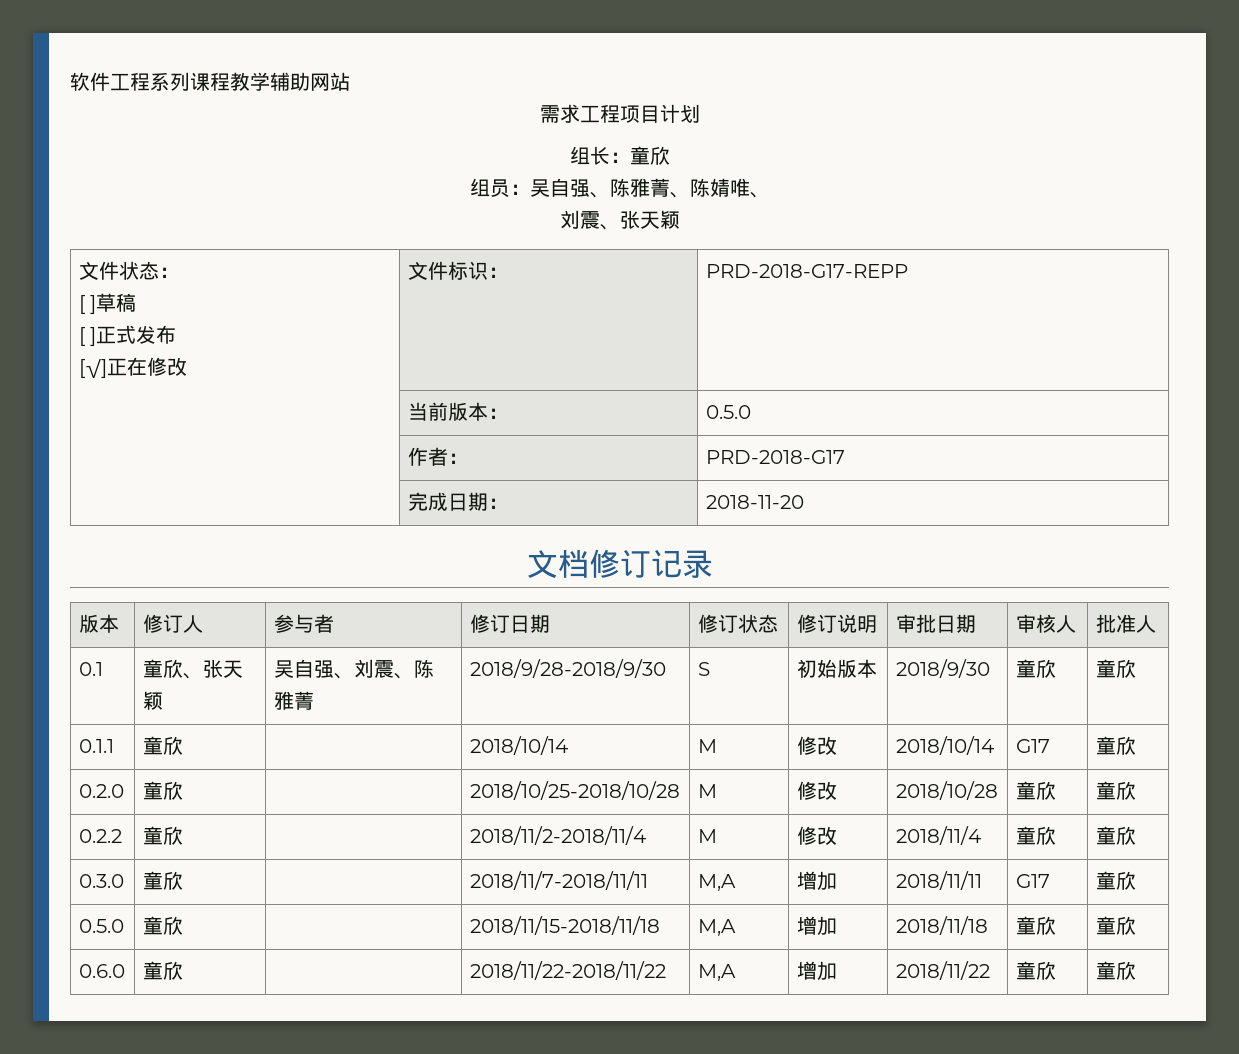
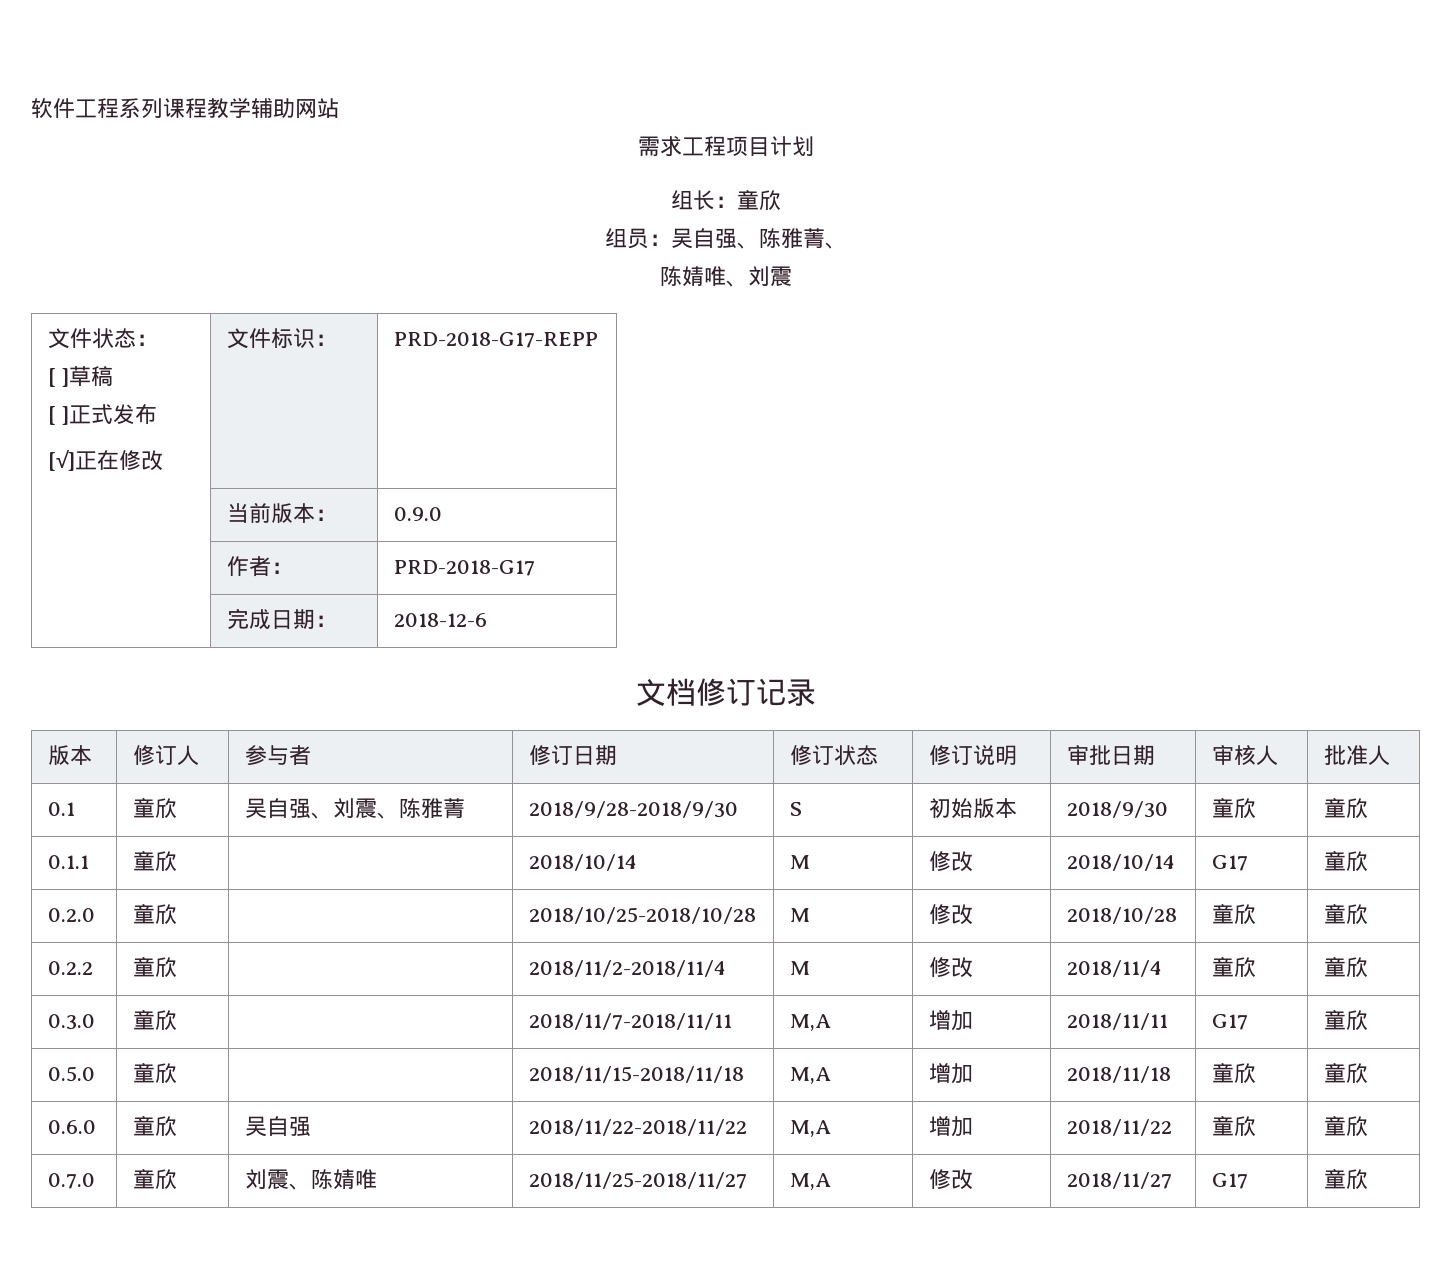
- 组员：吴自强、陈雅菁、陈婧唯、
- 刘震、张天颖
+ 组员：吴自强、陈雅菁、
+ 陈婧唯、刘震
- | 当前版本： | 0.5.0
+ | 当前版本： | 0.9.0
- | 完成日期： | 2018-11-20
+ | 完成日期： | 2018-12-6
- 0.1 | 童欣、张天颖 | 吴自强、刘震、陈雅菁 | 2018/9/28-2018/9/30 | S | 初始版本 | 2018/9/30 | 童欣 | 童欣
+ 0.1 | 童欣 | 吴自强、刘震、陈雅菁 | 2018/9/28-2018/9/30 | S | 初始版本 | 2018/9/30 | 童欣 | 童欣
- 0.6.0 | 童欣 | | 2018/11/22-2018/11/22 | M,A | 增加 | 2018/11/22 | 童欣 | 童欣
+ 0.6.0 | 童欣 | 吴自强 | 2018/11/22-2018/11/22 | M,A | 增加 | 2018/11/22 | 童欣 | 童欣
+ 0.7.0 | 童欣 | 刘震、陈婧唯 | 2018/11/25-2018/11/27 | M,A | 修改 | 2018/11/27 | G17 | 童欣

